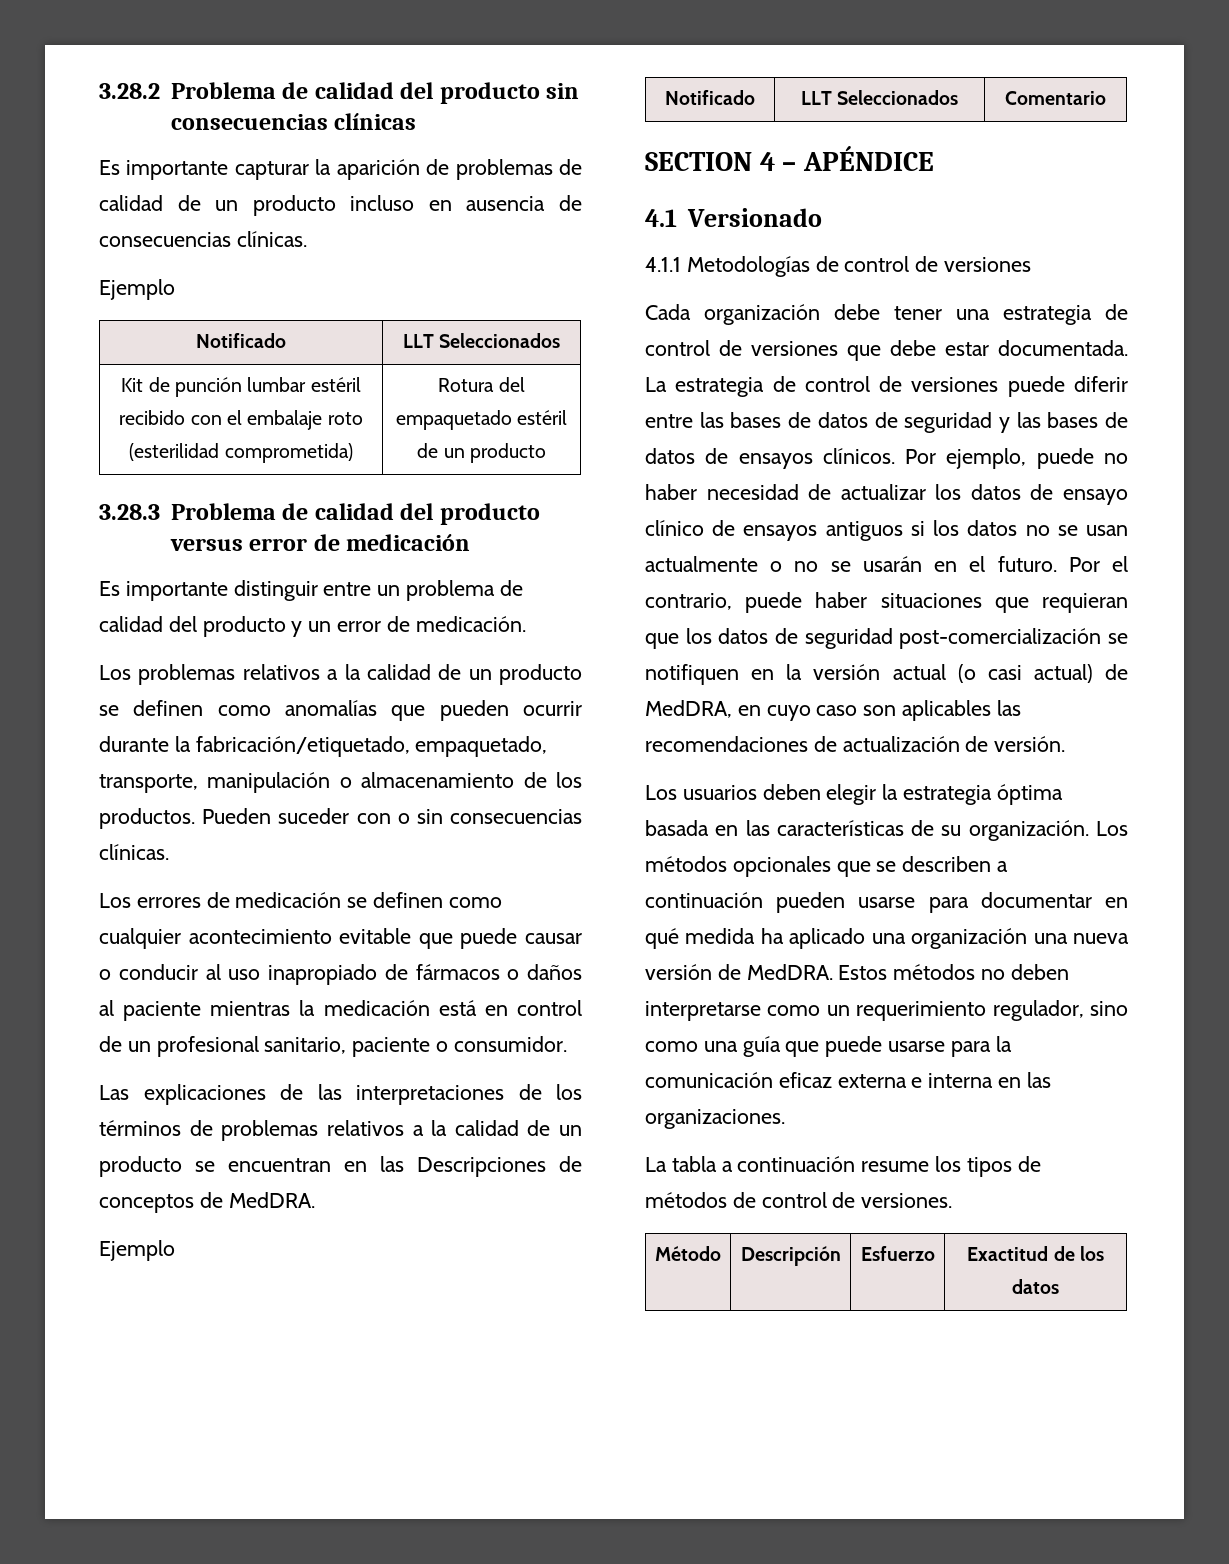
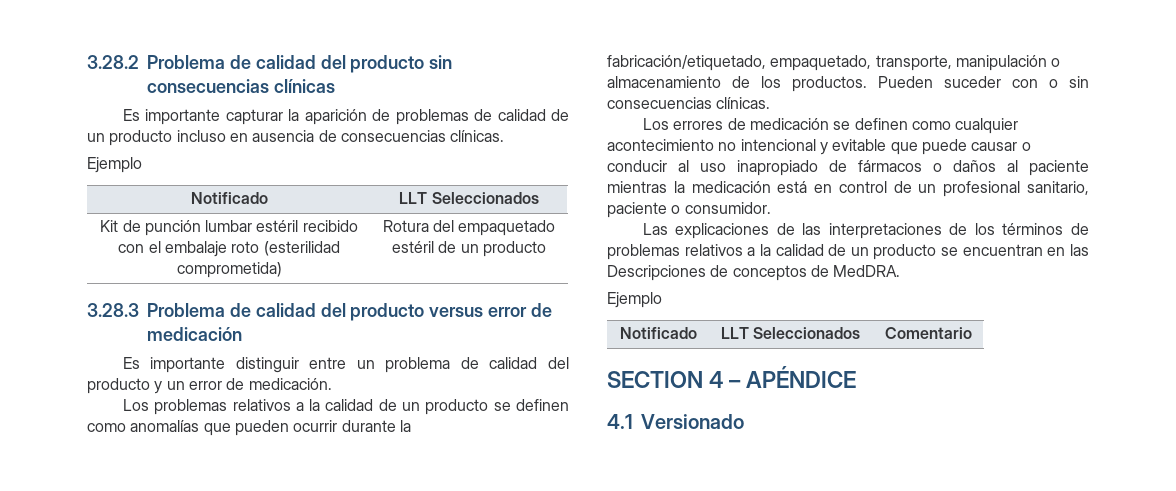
- Los errores de medicación se definen como cualquier acontecimiento evitable que puede causar o conducir al uso inapropiado de fármacos o daños al paciente mientras la medicación está en control de un profesional sanitario, paciente o consumidor.
+ Los errores de medicación se definen como cualquier acontecimiento no intencional y evitable que puede causar o conducir al uso inapropiado de fármacos o daños al paciente mientras la medicación está en control de un profesional sanitario, paciente o consumidor.
- 4.1.1 Metodologías de control de versiones
- Cada organización debe tener una estrategia de control de versiones que debe estar documentada. La estrategia de control de versiones puede diferir entre las bases de datos de seguridad y las bases de datos de ensayos clínicos. Por ejemplo, puede no haber necesidad de actualizar los datos de ensayo clínico de ensayos antiguos si los datos no se usan actualmente o no se usarán en el futuro. Por el contrario, puede haber situaciones que requieran que los datos de seguridad post-comercialización se notifiquen en la versión actual (o casi actual) de MedDRA, en cuyo caso son aplicables las recomendaciones de actualización de versión.
- Los usuarios deben elegir la estrategia óptima basada en las características de su organización. Los métodos opcionales que se describen a continuación pueden usarse para documentar en qué medida ha aplicado una organización una nueva versión de MedDRA. Estos métodos no deben interpretarse como un requerimiento regulador, sino como una guía que puede usarse para la comunicación eficaz externa e interna en las organizaciones.
- La tabla a continuación resume los tipos de métodos de control de versiones.
- Método | Descripción | Esfuerzo | Exactitud de los datos

